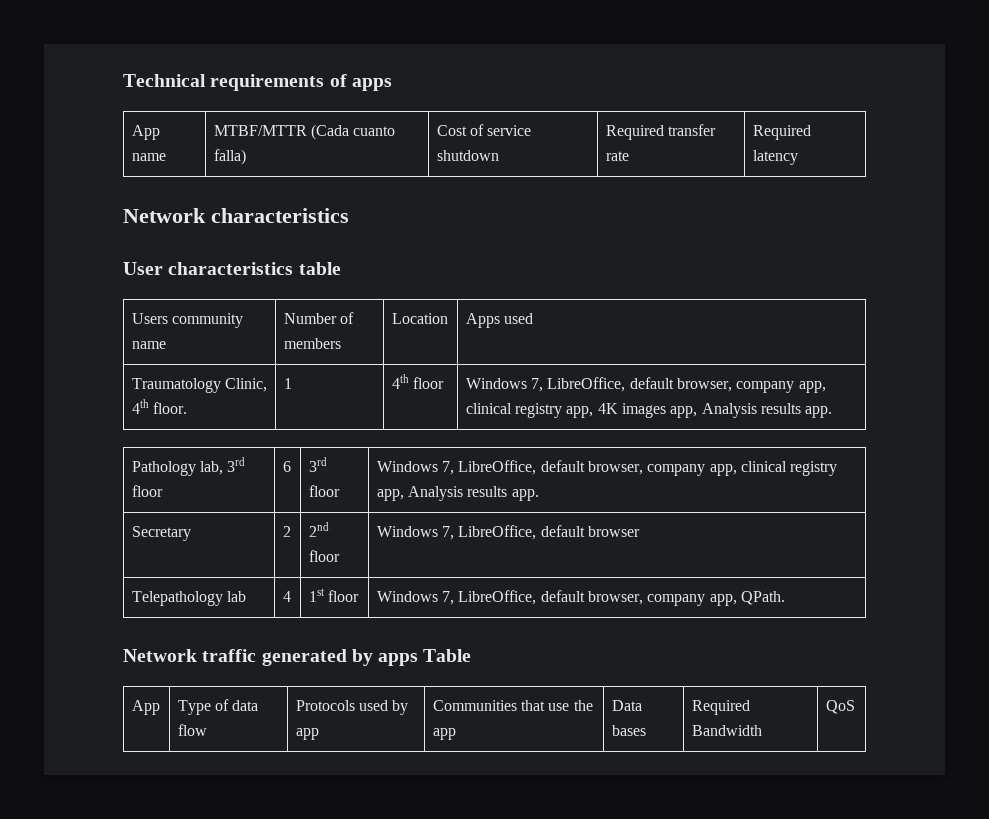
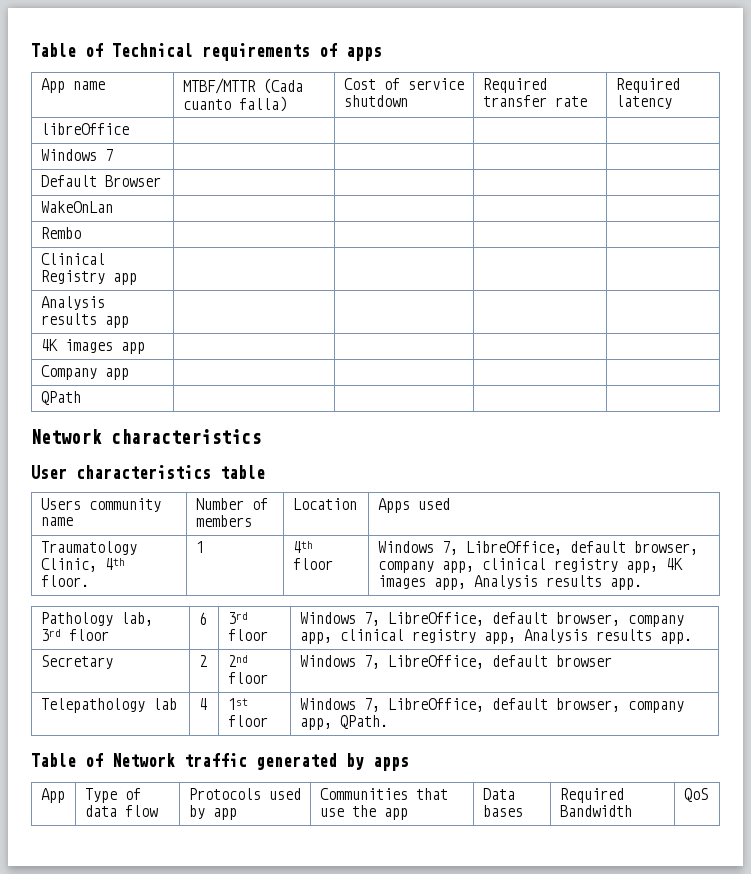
- Technical requirements of apps
+ Table of Technical requirements of apps
+ libreOffice | | | |
+ Windows 7 | | | |
+ Default Browser | | | |
+ WakeOnLan | | | |
+ Rembo | | | |
+ Clinical Registry app | | | |
+ Analysis results app | | | |
+ 4K images app | | | |
+ Company app | | | |
+ QPath | | | |
- Network traffic generated by apps Table
+ Table of Network traffic generated by apps

